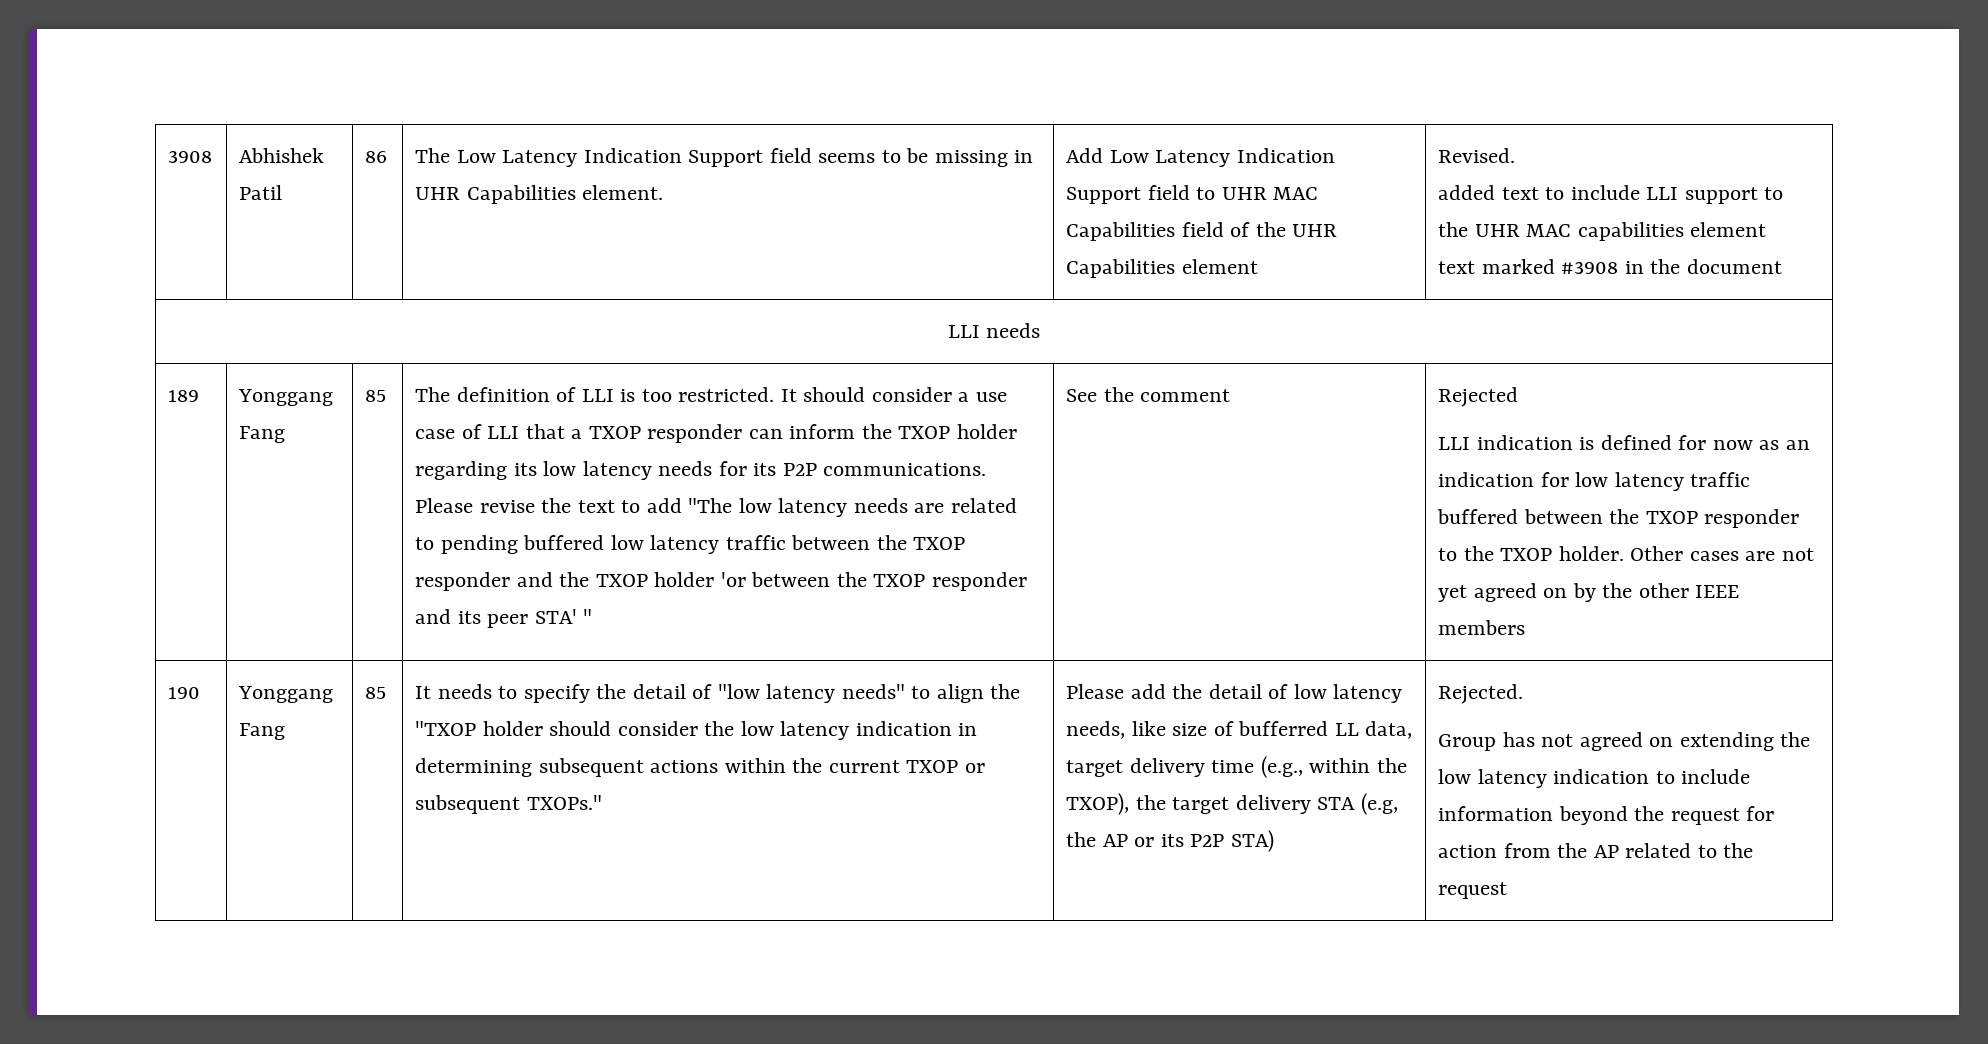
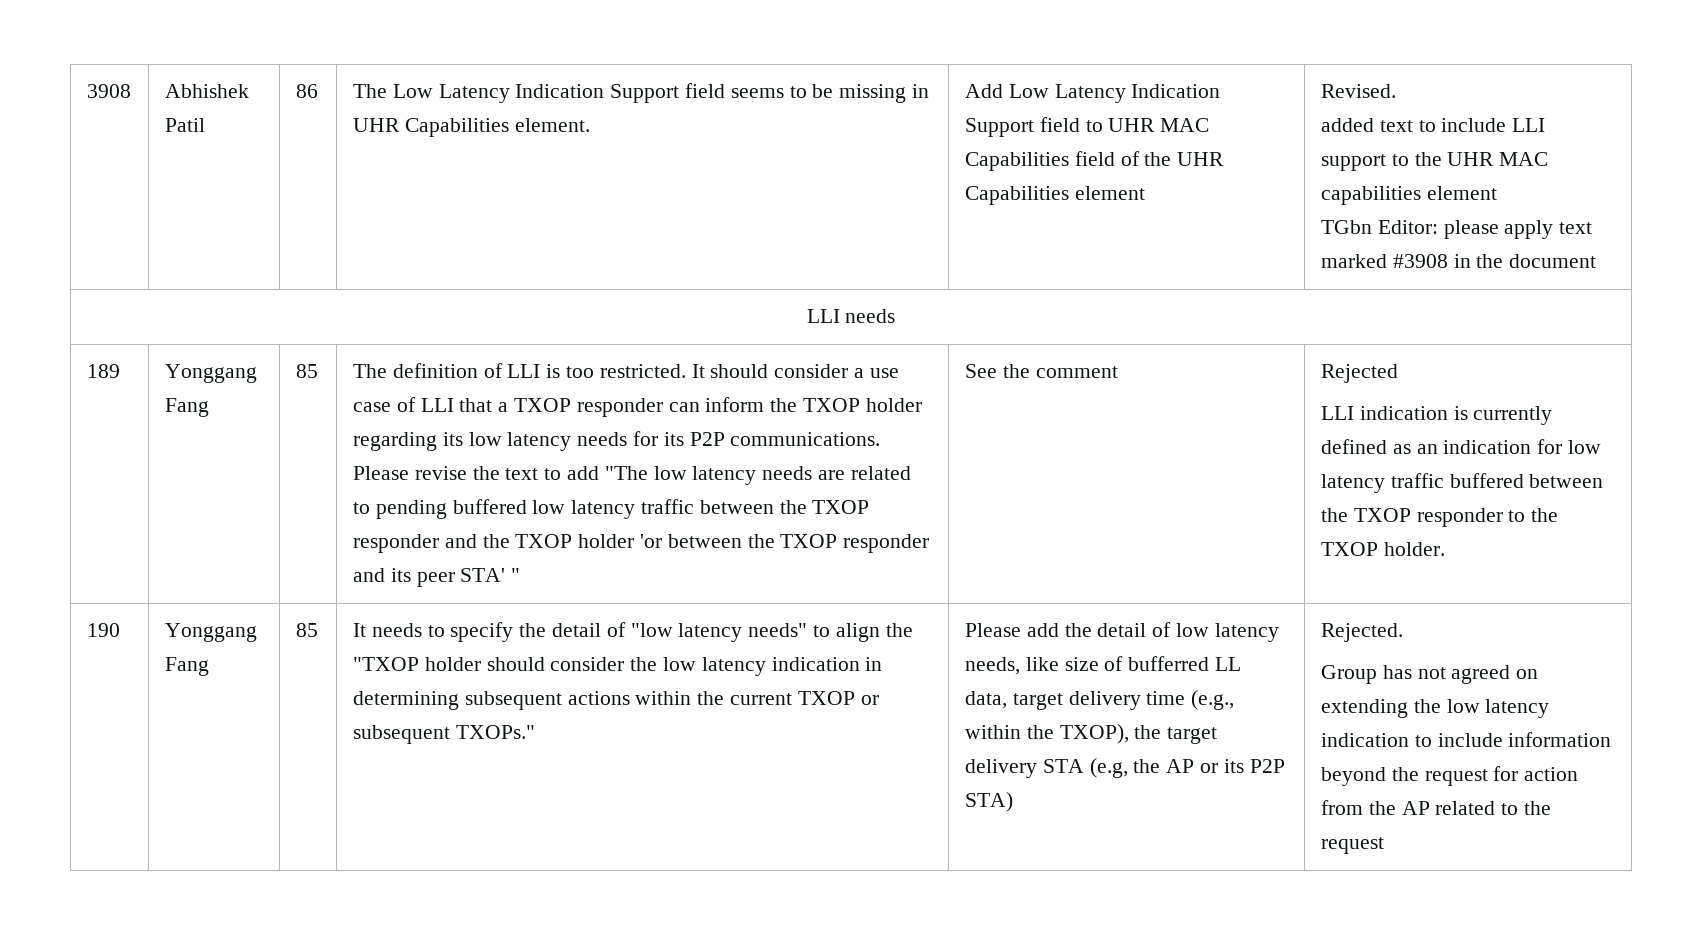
- text marked #3908 in the document
+ TGbn Editor: please apply text marked #3908 in the document
- LLI indication is defined for now as an indication for low latency traffic buffered between the TXOP responder to the TXOP holder. Other cases are not yet agreed on by the other IEEE members
+ LLI indication is currently defined as an indication for low latency traffic buffered between the TXOP responder to the TXOP holder.

